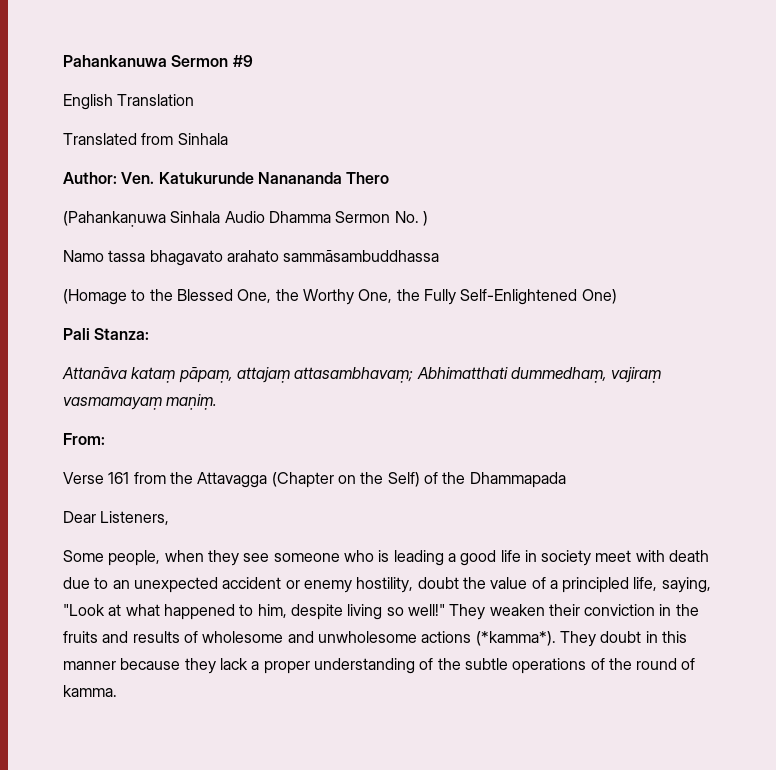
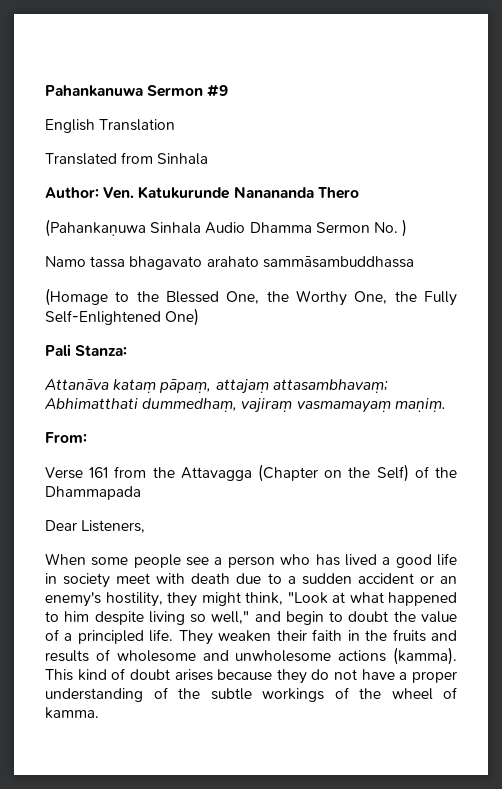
- Some people, when they see someone who is leading a good life in society meet with death due to an unexpected accident or enemy hostility, doubt the value of a principled life, saying, "Look at what happened to him, despite living so well!"
+ When some people see a person who has lived a good life in society meet with death due to a sudden accident or an enemy's hostility, they might think, "Look at what happened to him despite living so well," and begin to doubt the value of a principled life.
- They weaken their conviction in the fruits and results of wholesome and unwholesome actions (*kamma*). They doubt in this manner because they lack a proper understanding of the subtle operations of the round of kamma.
+ They weaken their faith in the fruits and results of wholesome and unwholesome actions (kamma). This kind of doubt arises because they do not have a proper understanding of the subtle workings of the wheel of kamma.

